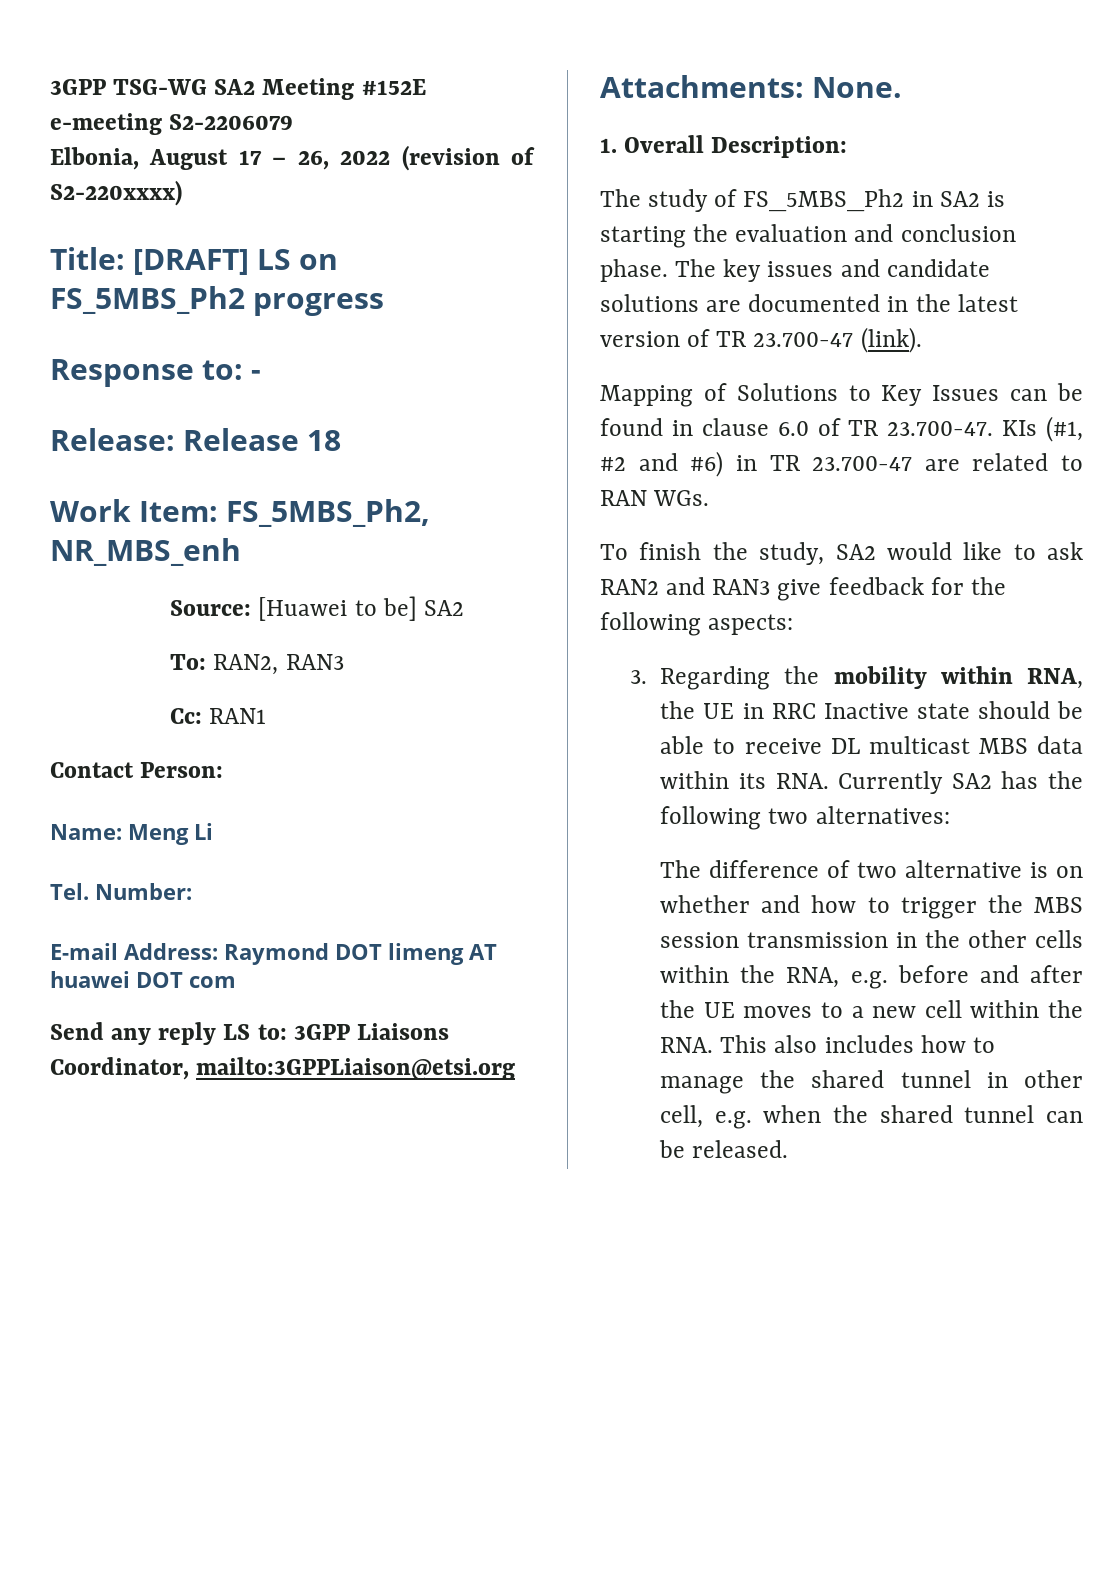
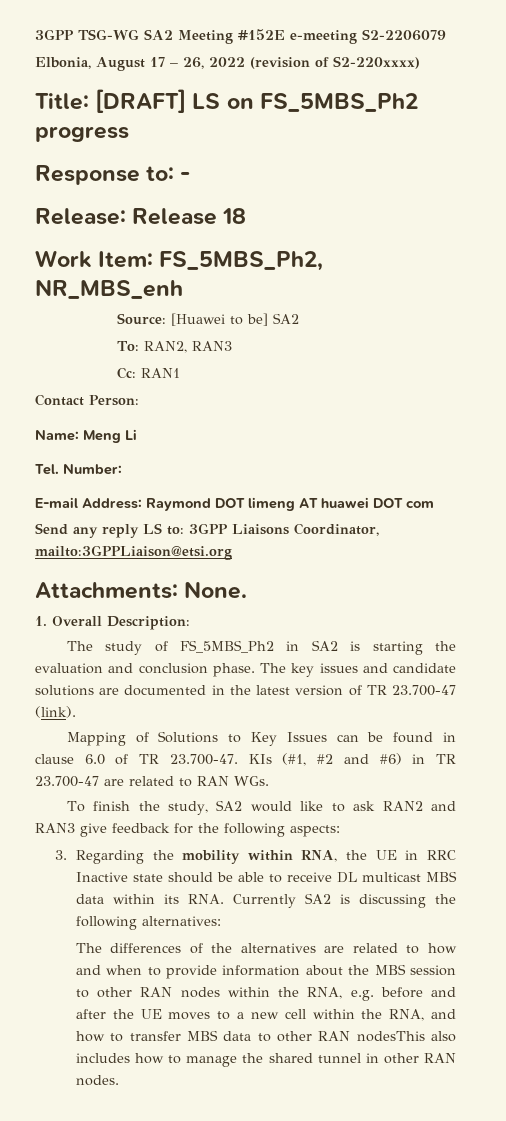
- 3. Regarding the mobility within RNA, the UE in RRC Inactive state should be able to receive DL multicast MBS data within its RNA. Currently SA2 has the following two alternatives:
+ 3. Regarding the mobility within RNA, the UE in RRC Inactive state should be able to receive DL multicast MBS data within its RNA. Currently SA2 is discussing the following alternatives:
- The difference of two alternative is on whether and how to trigger the MBS session transmission in the other cells within the RNA, e.g. before and after the UE moves to a new cell within the RNA. This also includes how to manage the shared tunnel in other cell, e.g. when the shared tunnel can be released.
+ The differences of the alternatives are related to how and when to provide information about the MBS session to other RAN nodes within the RNA, e.g. before and after the UE moves to a new cell within the RNA, and how to transfer MBS data to other RAN nodesThis also includes how to manage the shared tunnel in other RAN nodes.

